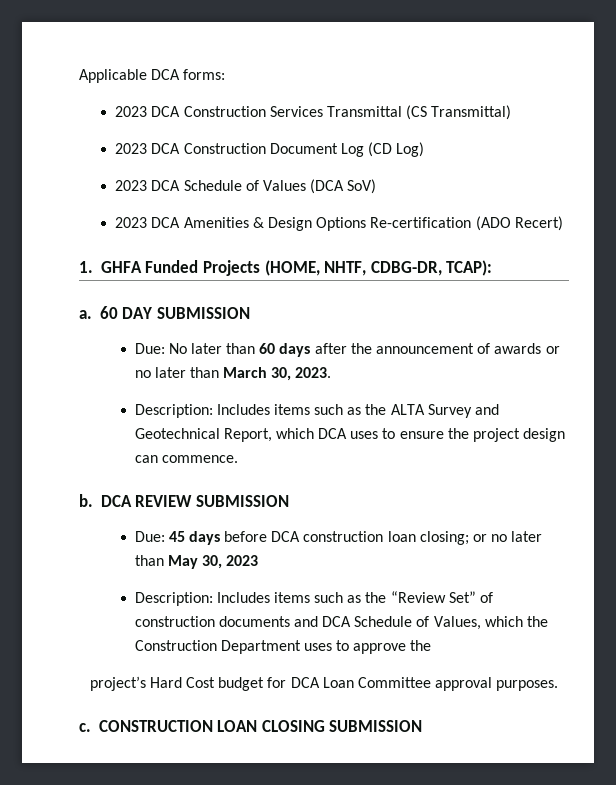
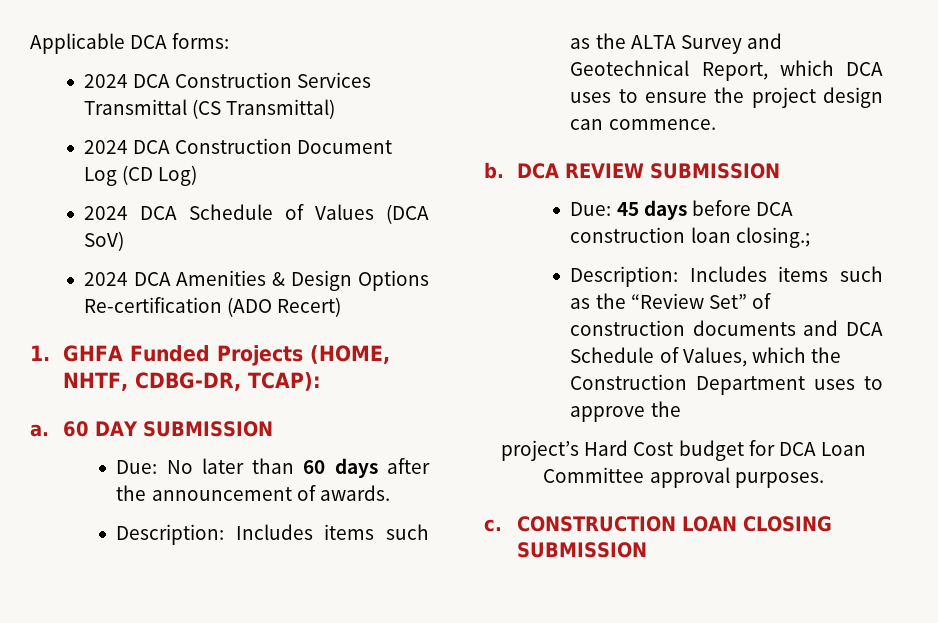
- 2023 DCA Construction Services Transmittal (CS Transmittal)
+ 2024 DCA Construction Services Transmittal (CS Transmittal)
- 2023 DCA Construction Document Log (CD Log)
+ 2024 DCA Construction Document Log (CD Log)
- 2023 DCA Schedule of Values (DCA SoV)
+ 2024 DCA Schedule of Values (DCA SoV)
- 2023 DCA Amenities & Design Options Re-certification (ADO Recert)
+ 2024 DCA Amenities & Design Options Re-certification (ADO Recert)
- Due: No later than 60 days after the announcement of awards or no later than March 30, 2023.
+ Due: No later than 60 days after the announcement of awards.
- Due: 45 days before DCA construction loan closing; or no later than May 30, 2023
+ Due: 45 days before DCA construction loan closing.;

